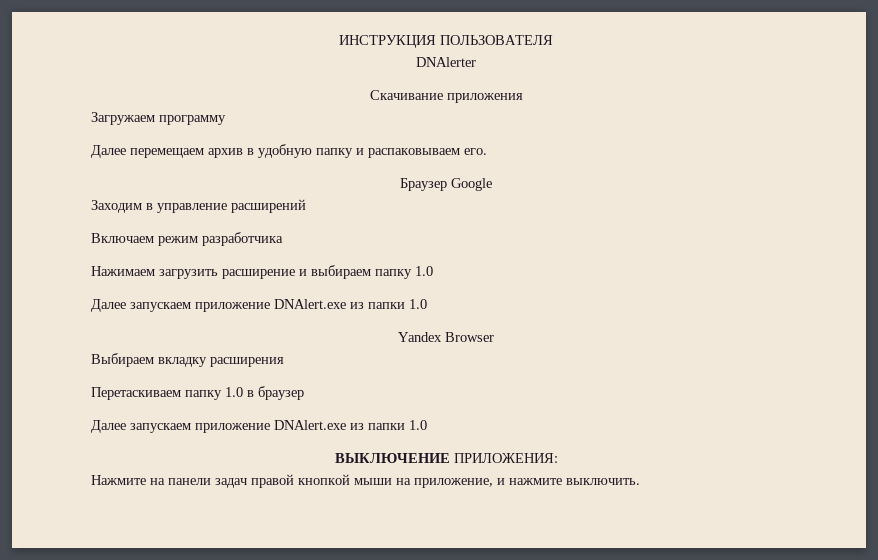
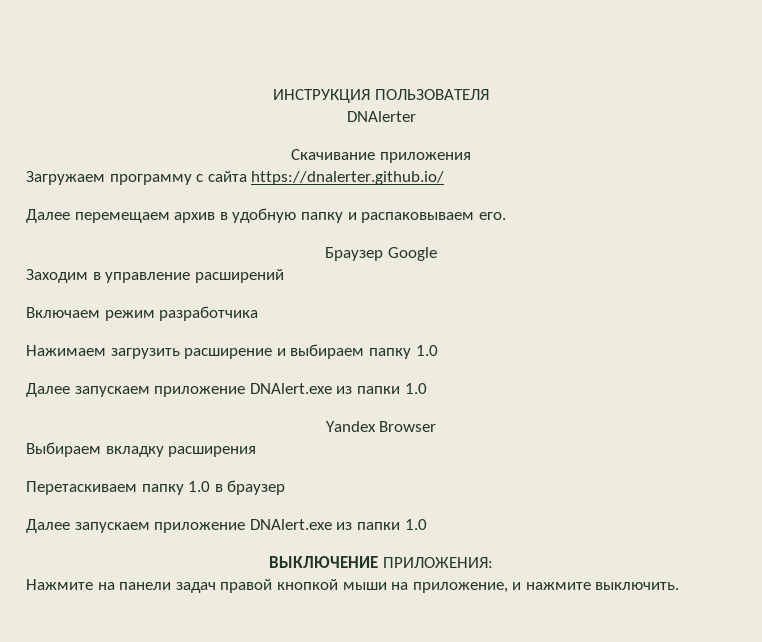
- Загружаем программу
+ Загружаем программу с сайта https://dnalerter.github.io/

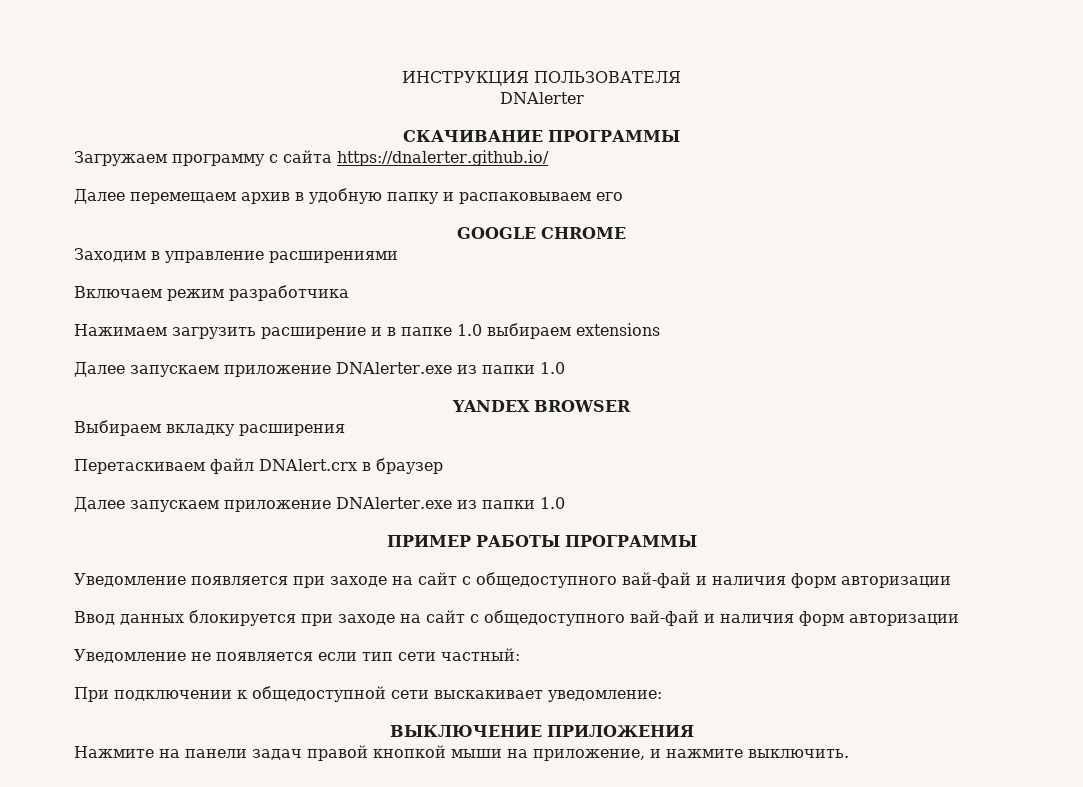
- Скачивание приложения
+ СКАЧИВАНИЕ ПРОГРАММЫ
- Далее перемещаем архив в удобную папку и распаковываем его.
- Браузер Google
+ Далее перемещаем архив в удобную папку и распаковываем его
+ GOOGLE CHROME
- Заходим в управление расширений
+ Заходим в управление расширениями
- Нажимаем загрузить расширение и выбираем папку 1.0
- Далее запускаем приложение DNAlert.exe из папки 1.0
- Yandex Browser
+ Нажимаем загрузить расширение и в папке 1.0 выбираем extensions
+ Далее запускаем приложение DNAlerter.exe из папки 1.0
+ YANDEX BROWSER
- Перетаскиваем папку 1.0 в браузер
- Далее запускаем приложение DNAlert.exe из папки 1.0
+ Перетаскиваем файл DNAlert.crx в браузер
+ Далее запускаем приложение DNAlerter.exe из папки 1.0
+ ПРИМЕР РАБОТЫ ПРОГРАММЫ
+ Уведомление появляется при заходе на сайт с общедоступного вай-фай и наличия форм авторизации
+ Ввод данных блокируется при заходе на сайт с общедоступного вай-фай и наличия форм авторизации
+ Уведомление не появляется если тип сети частный:
+ При подключении к общедоступной сети выскакивает уведомление:
- ВЫКЛЮЧЕНИЕ ПРИЛОЖЕНИЯ:
+ ВЫКЛЮЧЕНИЕ ПРИЛОЖЕНИЯ

